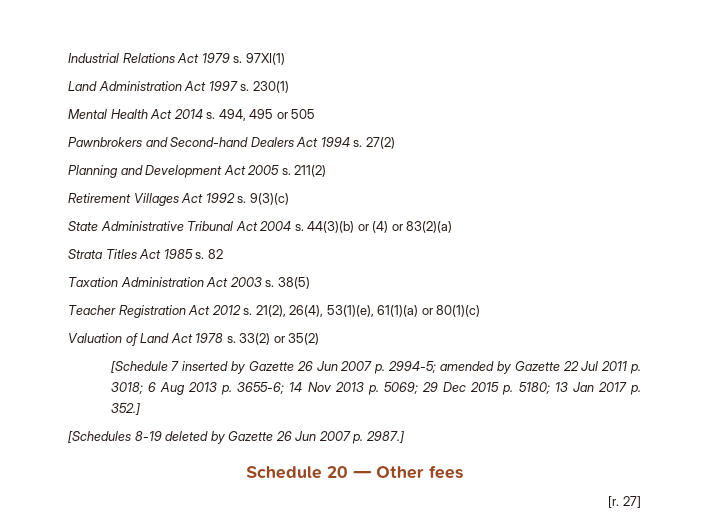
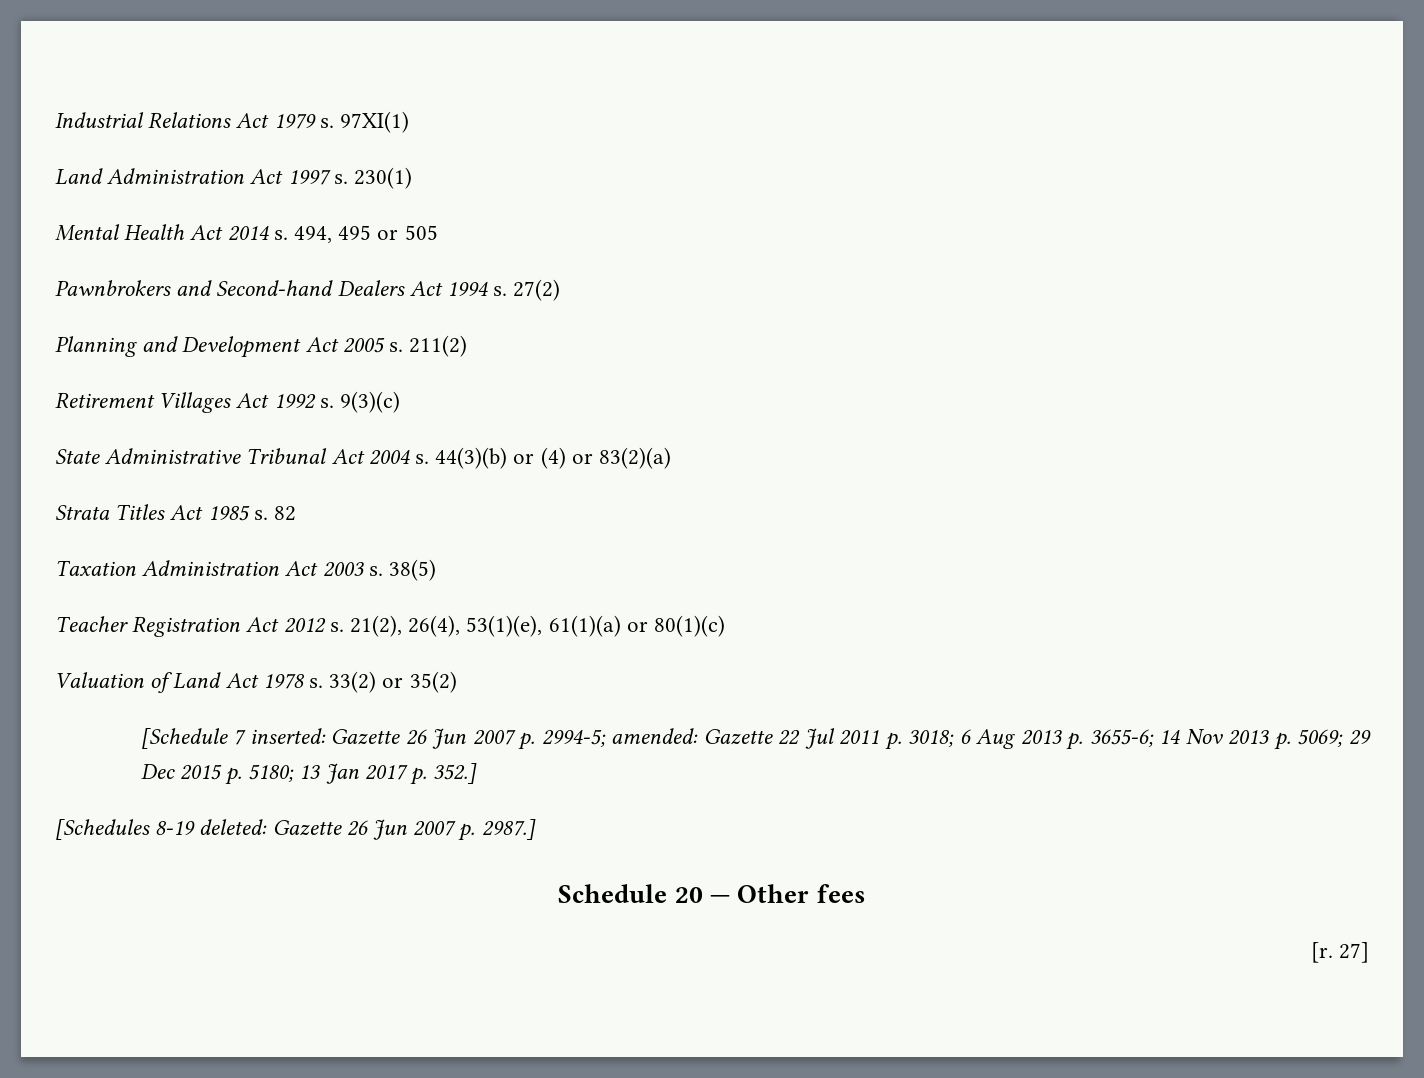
- [Schedule 7 inserted by Gazette 26 Jun 2007 p. 2994-5; amended by Gazette 22 Jul 2011 p. 3018; 6 Aug 2013 p. 3655-6; 14 Nov 2013 p. 5069; 29 Dec 2015 p. 5180; 13 Jan 2017 p. 352.]
+ [Schedule 7 inserted: Gazette 26 Jun 2007 p. 2994-5; amended: Gazette 22 Jul 2011 p. 3018; 6 Aug 2013 p. 3655-6; 14 Nov 2013 p. 5069; 29 Dec 2015 p. 5180; 13 Jan 2017 p. 352.]
- [Schedules 8-19 deleted by Gazette 26 Jun 2007 p. 2987.]
+ [Schedules 8-19 deleted: Gazette 26 Jun 2007 p. 2987.]

